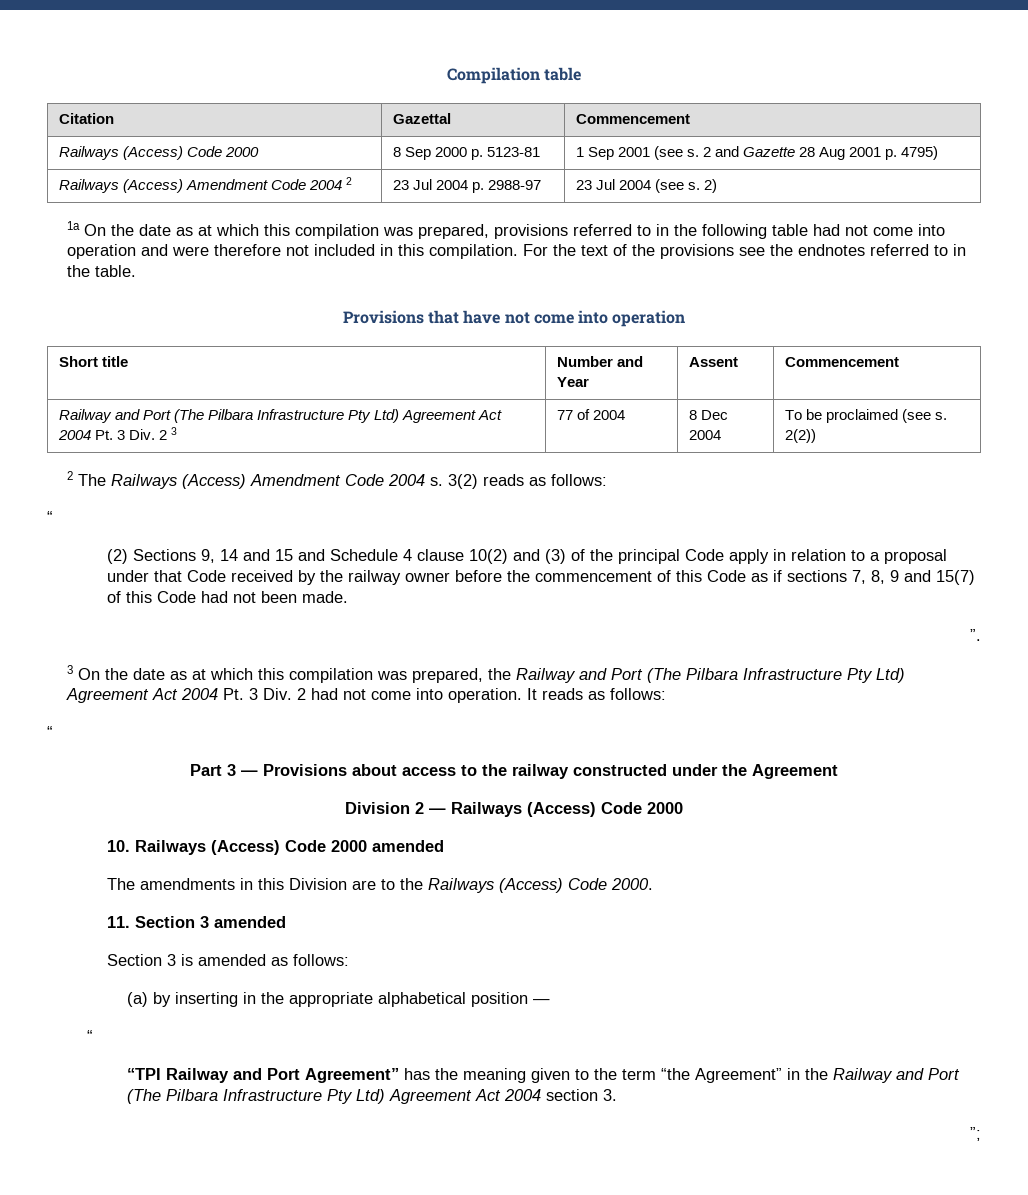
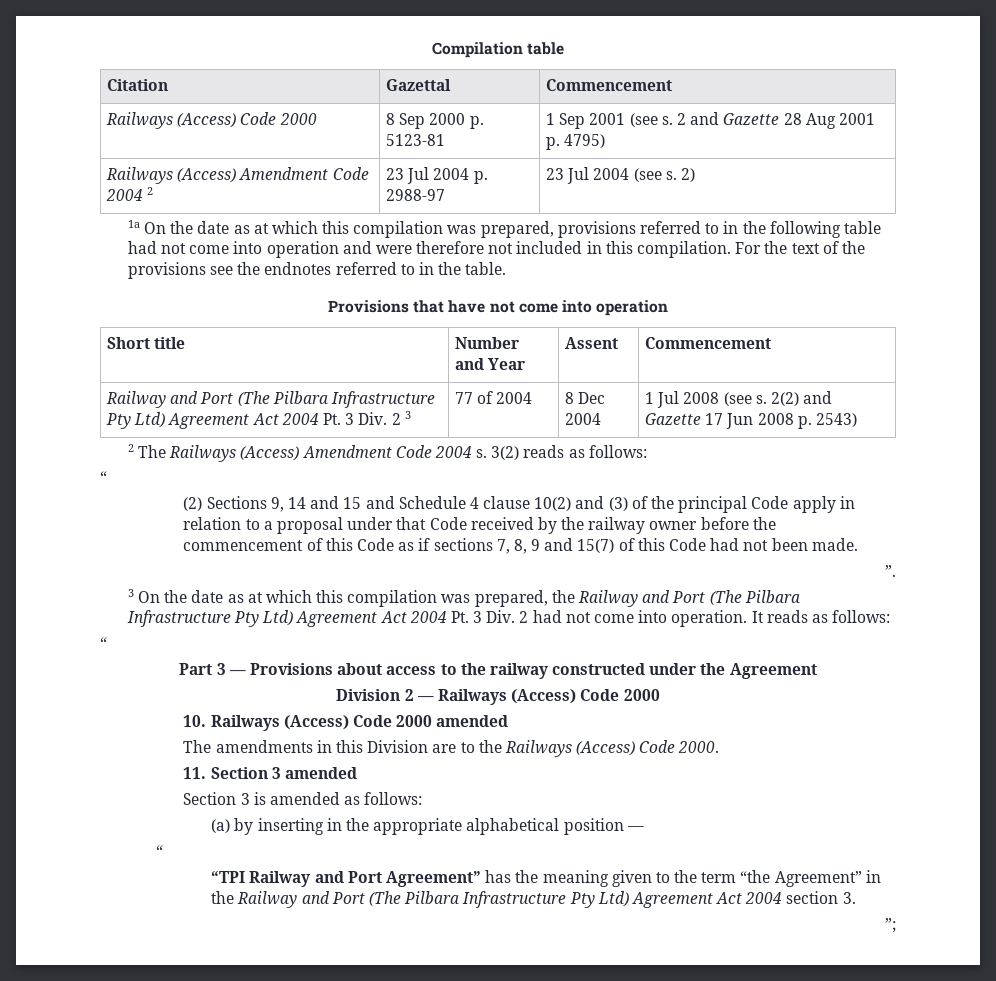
- Railway and Port (The Pilbara Infrastructure Pty Ltd) Agreement Act 2004 Pt. 3 Div. 2 3 | 77 of 2004 | 8 Dec 2004 | To be proclaimed (see s. 2(2))
+ Railway and Port (The Pilbara Infrastructure Pty Ltd) Agreement Act 2004 Pt. 3 Div. 2 3 | 77 of 2004 | 8 Dec 2004 | 1 Jul 2008 (see s. 2(2) and Gazette 17 Jun 2008 p. 2543)

